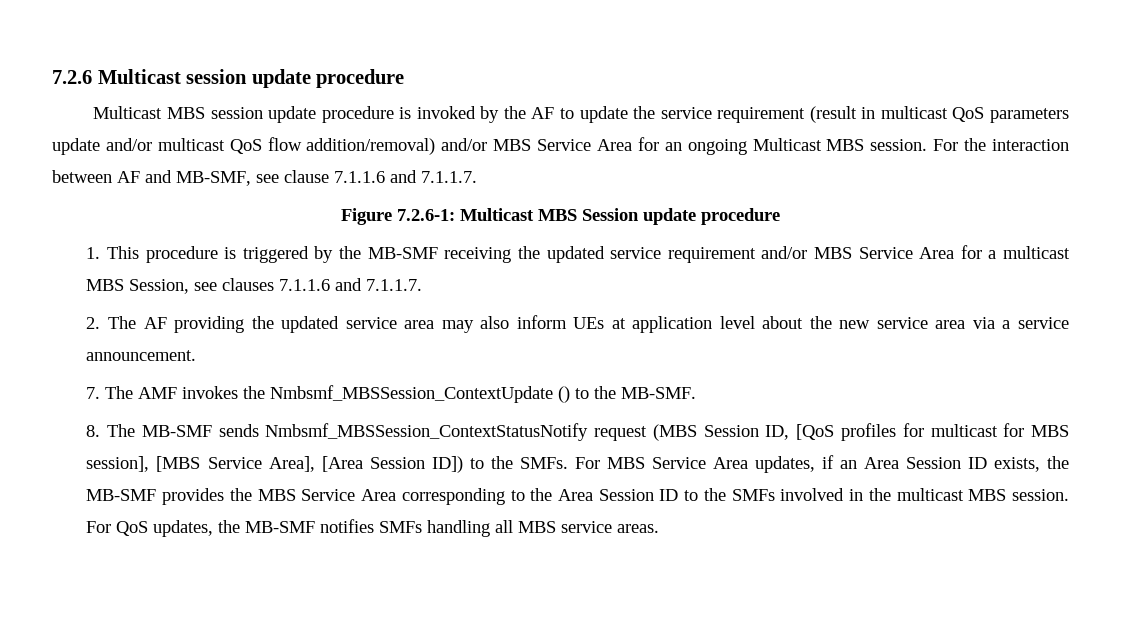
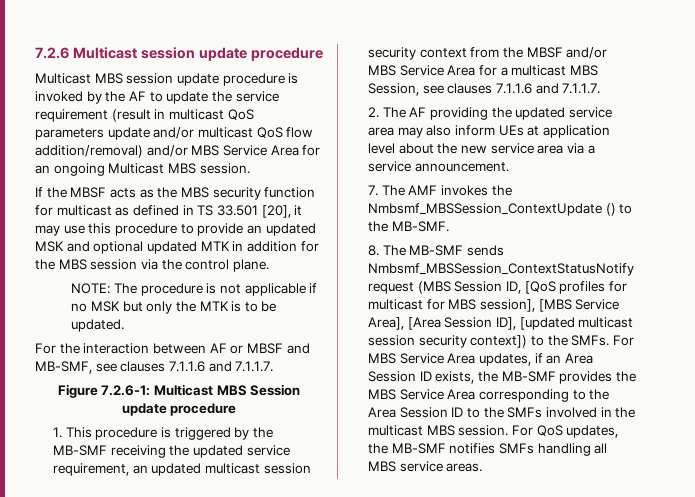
- Multicast MBS session update procedure is invoked by the AF to update the service requirement (result in multicast QoS parameters update and/or multicast QoS flow addition/removal) and/or MBS Service Area for an ongoing Multicast MBS session. For the interaction between AF and MB-SMF, see clause 7.1.1.6 and 7.1.1.7.
+ Multicast MBS session update procedure is invoked by the AF to update the service requirement (result in multicast QoS parameters update and/or multicast QoS flow addition/removal) and/or MBS Service Area for an ongoing Multicast MBS session.
+ If the MBSF acts as the MBS security function for multicast as defined in TS 33.501 [20], it may use this procedure to provide an updated MSK and optional updated MTK in addition for the MBS session via the control plane.
+ NOTE: The procedure is not applicable if no MSK but only the MTK is to be updated.
+ For the interaction between AF or MBSF and MB-SMF, see clauses 7.1.1.6 and 7.1.1.7.
- 1. This procedure is triggered by the MB-SMF receiving the updated service requirement and/or MBS Service Area for a multicast MBS Session, see clauses 7.1.1.6 and 7.1.1.7.
+ 1. This procedure is triggered by the MB-SMF receiving the updated service requirement, an updated multicast session security context from the MBSF and/or MBS Service Area for a multicast MBS Session, see clauses 7.1.1.6 and 7.1.1.7.
- 8. The MB-SMF sends Nmbsmf_MBSSession_ContextStatusNotify request (MBS Session ID, [QoS profiles for multicast for MBS session], [MBS Service Area], [Area Session ID]) to the SMFs.
+ 8. The MB-SMF sends Nmbsmf_MBSSession_ContextStatusNotify request (MBS Session ID, [QoS profiles for multicast for MBS session], [MBS Service Area], [Area Session ID], [updated multicast session security context]) to the SMFs.

